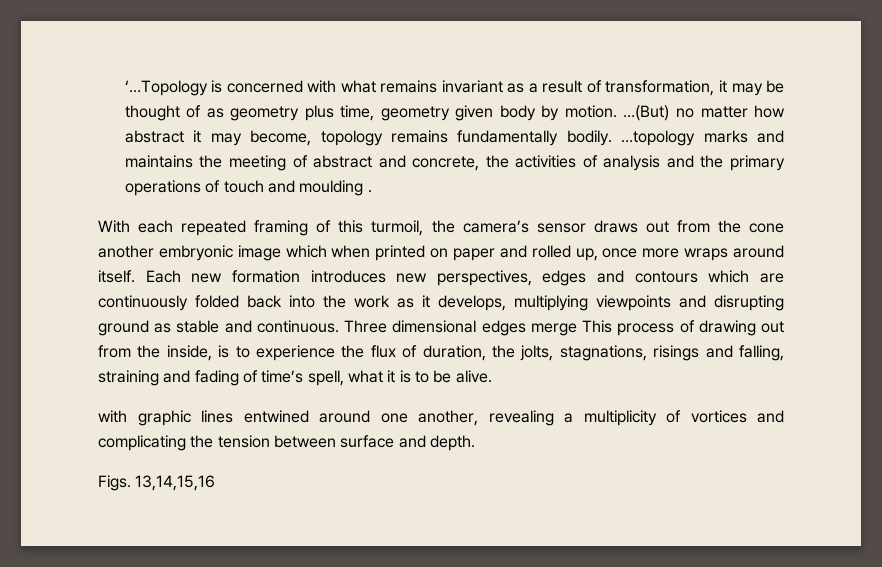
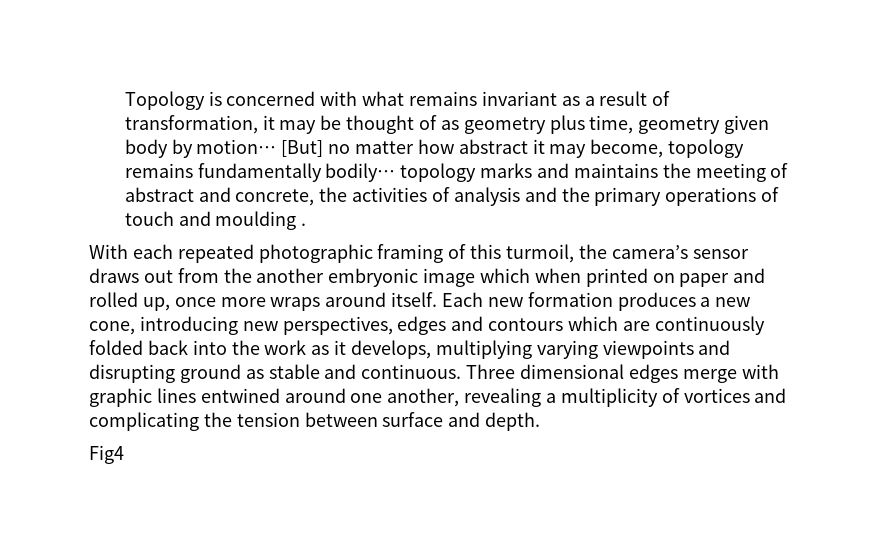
- ‘…Topology is concerned with what remains invariant as a result of transformation, it may be thought of as geometry plus time, geometry given body by motion. …(But) no matter how abstract it may become, topology remains fundamentally bodily. …topology marks and maintains the meeting of abstract and concrete, the activities of analysis and the primary operations of touch and moulding .
+ Topology is concerned with what remains invariant as a result of transformation, it may be thought of as geometry plus time, geometry given body by motion… [But] no matter how abstract it may become, topology remains fundamentally bodily… topology marks and maintains the meeting of abstract and concrete, the activities of analysis and the primary operations of touch and moulding .
- With each repeated framing of this turmoil, the camera’s sensor draws out from the cone another embryonic image which when printed on paper and rolled up, once more wraps around itself.
+ With each repeated photographic framing of this turmoil, the camera’s sensor draws out from the another embryonic image which when printed on paper and rolled up, once more wraps around itself.
- Each new formation introduces new perspectives, edges and contours which are continuously folded back into the work as it develops, multiplying viewpoints and disrupting ground as stable and continuous.
+ Each new formation produces a new cone, introducing new perspectives, edges and contours which are continuously folded back into the work as it develops, multiplying varying viewpoints and disrupting ground as stable and continuous.
- Three dimensional edges merge This process of drawing out from the inside, is to experience the flux of duration, the jolts, stagnations, risings and falling, straining and fading of time’s spell, what it is to be alive.
- with graphic lines entwined around one another, revealing a multiplicity of vortices and complicating the tension between surface and depth.
+ Three dimensional edges merge with graphic lines entwined around one another, revealing a multiplicity of vortices and complicating the tension between surface and depth.
- Figs. 13,14,15,16
+ Fig4

